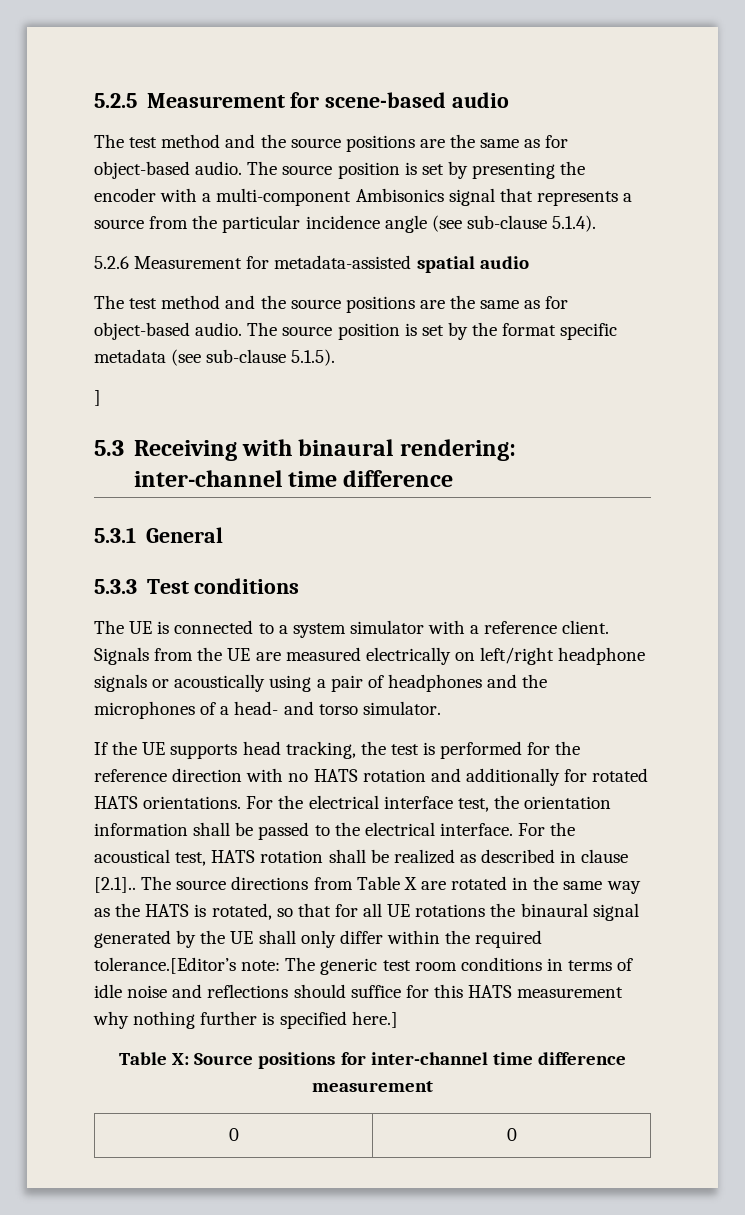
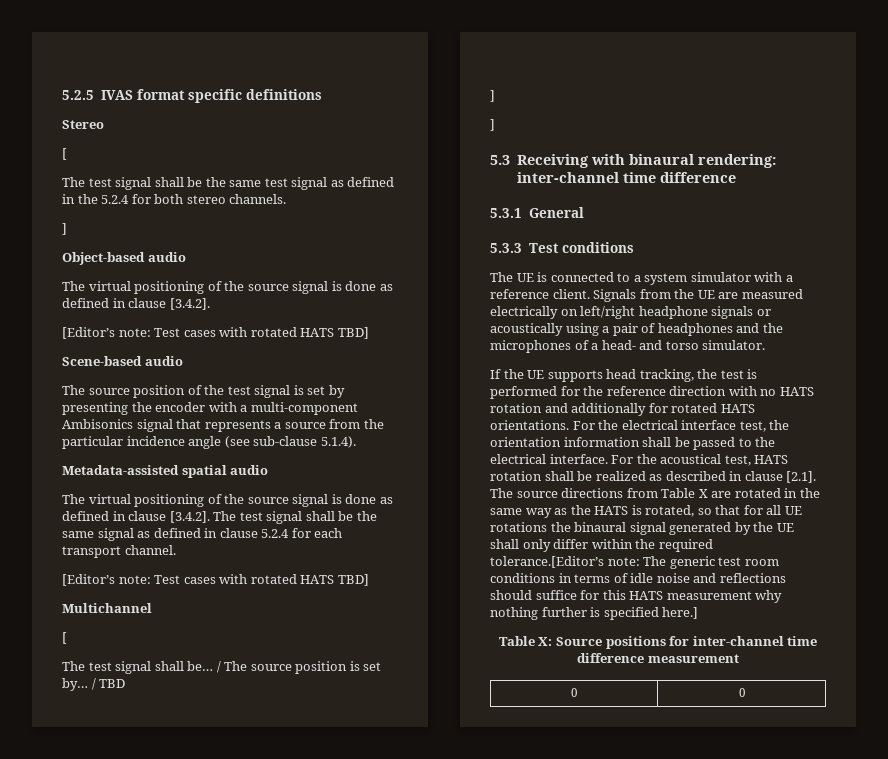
- 5.2.5 Measurement for scene-based audio
- The test method and the source positions are the same as for object-based audio. The source position is set by presenting the encoder with a multi-component Ambisonics signal that represents a source from the particular incidence angle (see sub-clause 5.1.4).
+ 5.2.5 IVAS format specific definitions
+ Stereo
+ [
+ The test signal shall be the same test signal as defined in the 5.2.4 for both stereo channels.
+ ]
+ Object-based audio
+ The virtual positioning of the source signal is done as defined in clause [3.4.2].
+ [Editor’s note: Test cases with rotated HATS TBD]
+ Scene-based audio
+ The source position of the test signal is set by presenting the encoder with a multi-component Ambisonics signal that represents a source from the particular incidence angle (see sub-clause 5.1.4).
- 5.2.6 Measurement for metadata-assisted spatial audio
+ Metadata-assisted spatial audio
- The test method and the source positions are the same as for object-based audio. The source position is set by the format specific metadata (see sub-clause 5.1.5).
+ The virtual positioning of the source signal is done as defined in clause [3.4.2]. The test signal shall be the same signal as defined in clause 5.2.4 for each transport channel.
+ [Editor’s note: Test cases with rotated HATS TBD]
+ Multichannel
+ [
+ The test signal shall be… / The source position is set by… / TBD
+ ]
- For the acoustical test, HATS rotation shall be realized as described in clause [2.1].. The source directions from Table X are rotated in the same way as the HATS is rotated, so that for all UE rotations the binaural signal generated by the UE shall only differ within the required tolerance.[Editor’s note:
+ For the acoustical test, HATS rotation shall be realized as described in clause [2.1]. The source directions from Table X are rotated in the same way as the HATS is rotated, so that for all UE rotations the binaural signal generated by the UE shall only differ within the required tolerance.[Editor’s note:

